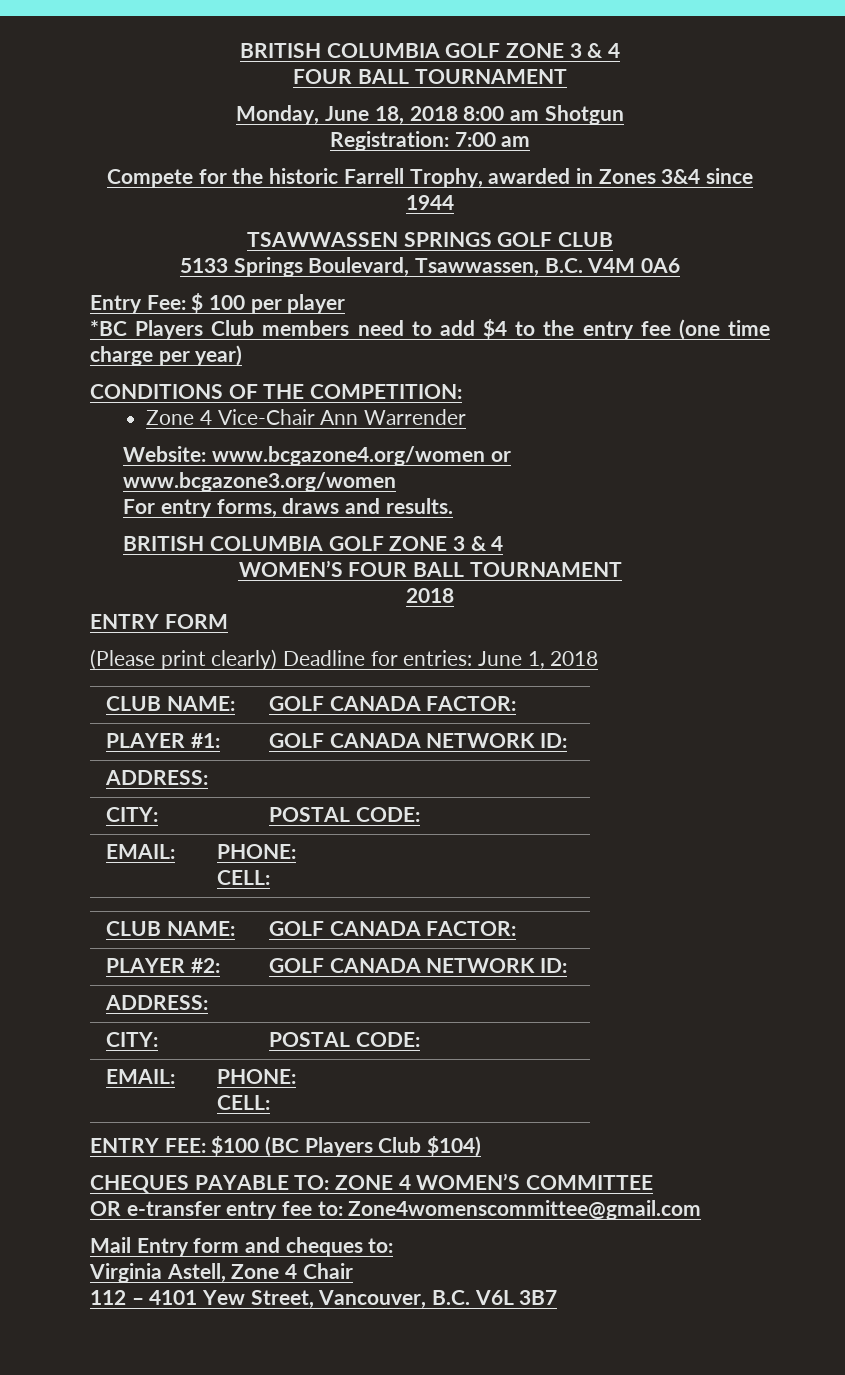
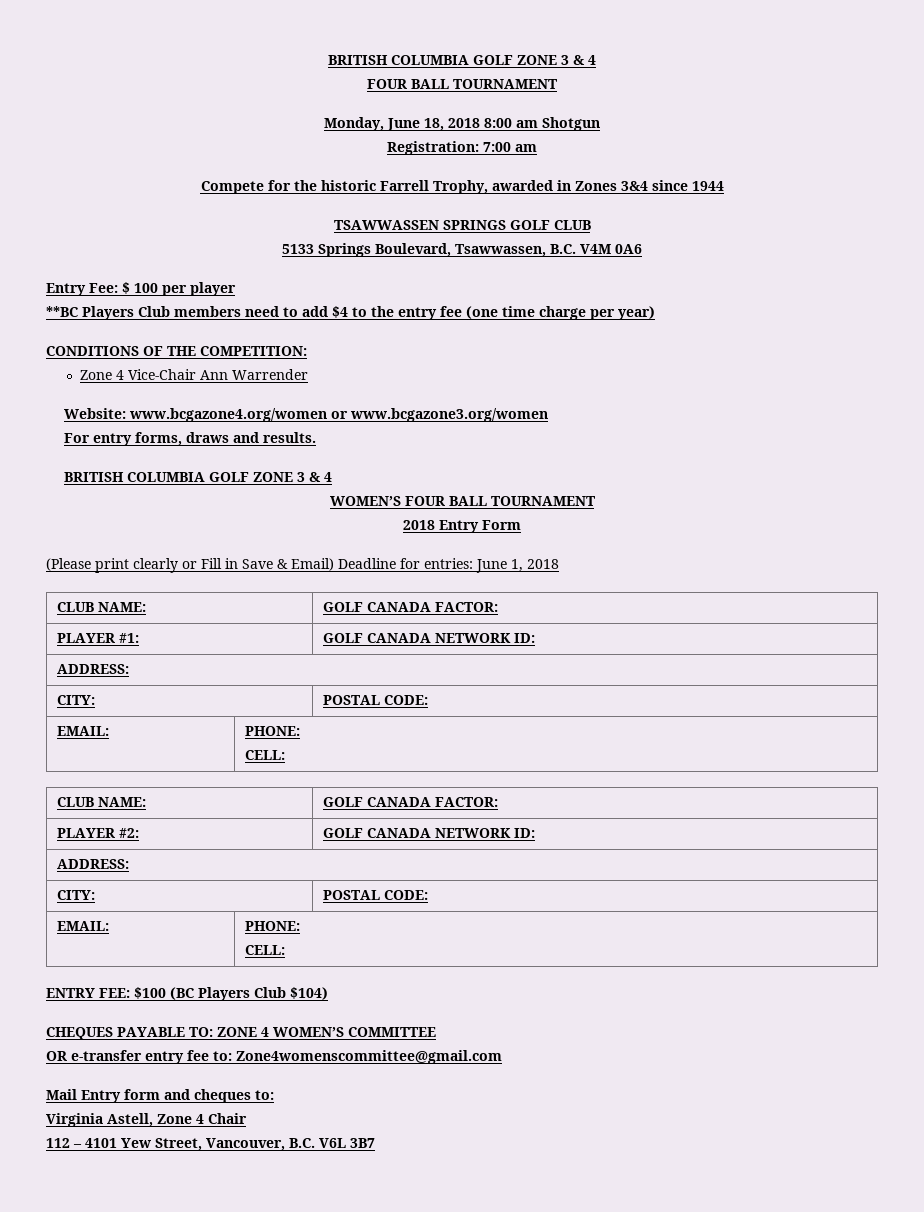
- *BC Players Club members need to add $4 to the entry fee (one time charge per year)
+ **BC Players Club members need to add $4 to the entry fee (one time charge per year)
  WOMEN’S FOUR BALL TOURNAMENT
- 2018
- ENTRY FORM
+ 2018 Entry Form
- (Please print clearly) Deadline for entries: June 1, 2018
+ (Please print clearly or Fill in Save & Email) Deadline for entries: June 1, 2018

